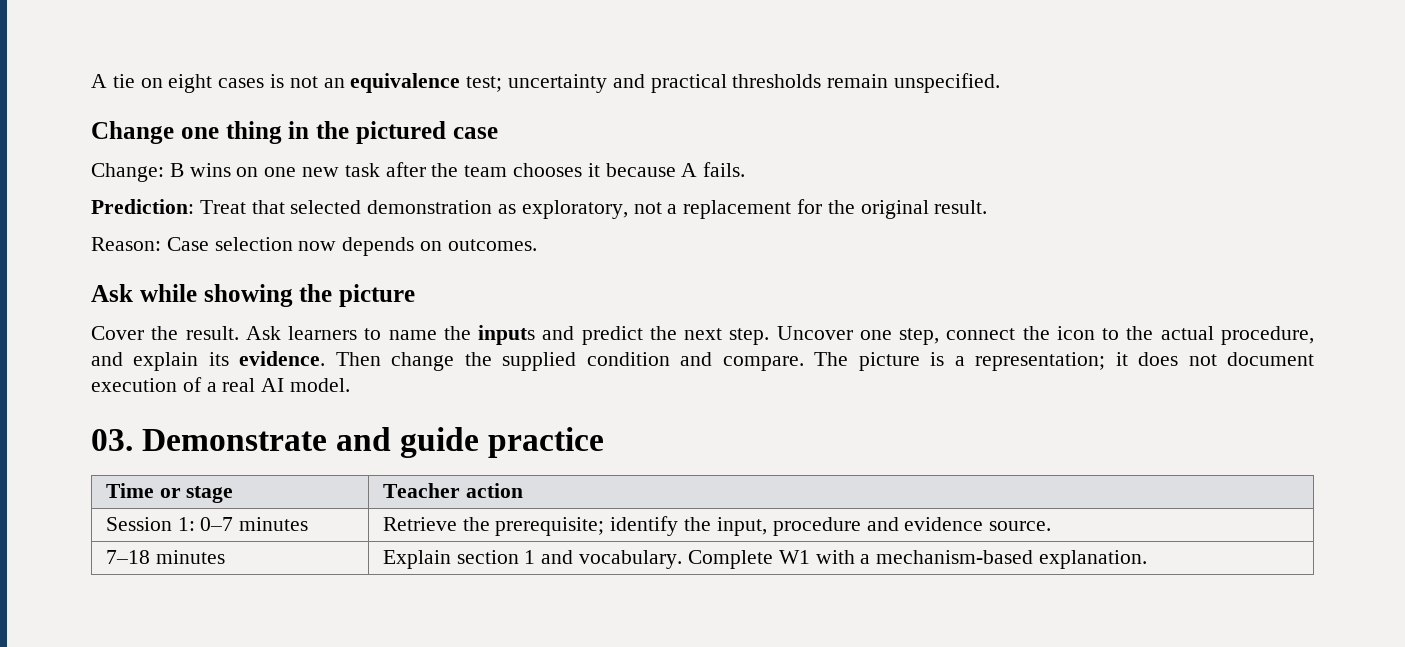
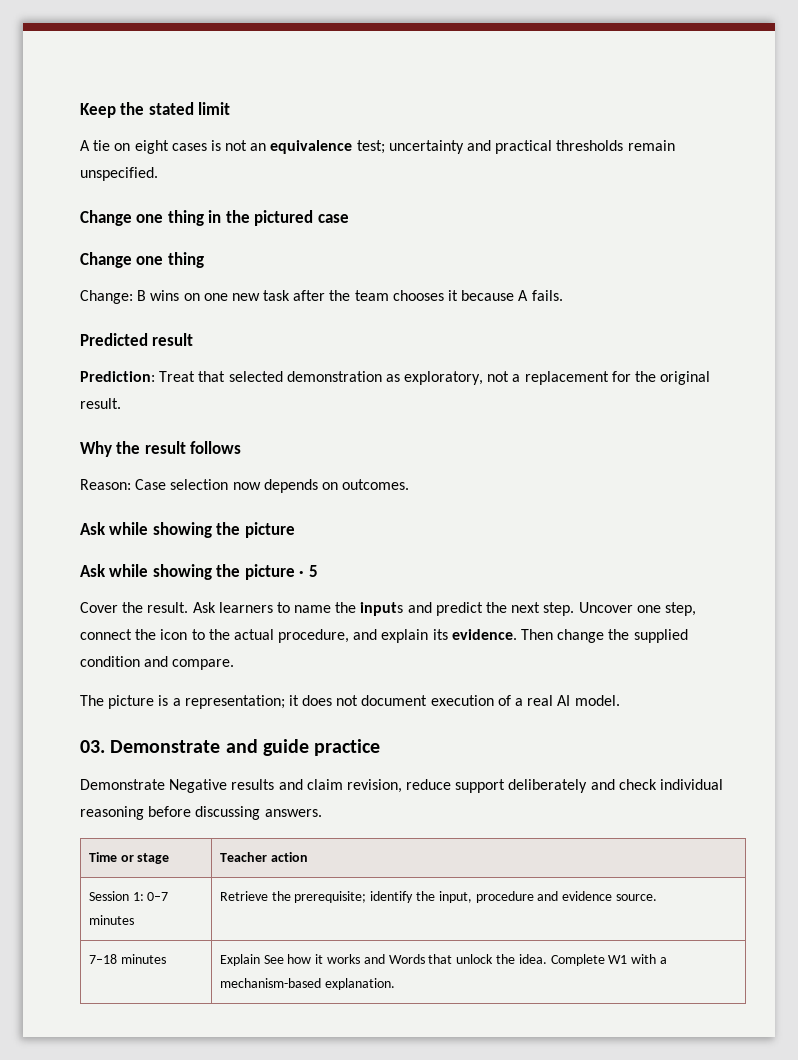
+ Keep the stated limit
  Change one thing in the pictured case
+ Change one thing
+ Predicted result
+ Why the result follows
+ Ask while showing the picture · 5
- Then change the supplied condition and compare. The picture is a representation; it does not document execution of a real AI model.
+ Then change the supplied condition and compare.
+ The picture is a representation; it does not document execution of a real AI model.
+ Demonstrate Negative results and claim revision, reduce support deliberately and check individual reasoning before discussing answers.
- 7–18 minutes | Explain section 1 and vocabulary. Complete W1 with a mechanism-based explanation.
+ 7–18 minutes | Explain See how it works and Words that unlock the idea. Complete W1 with a mechanism-based explanation.

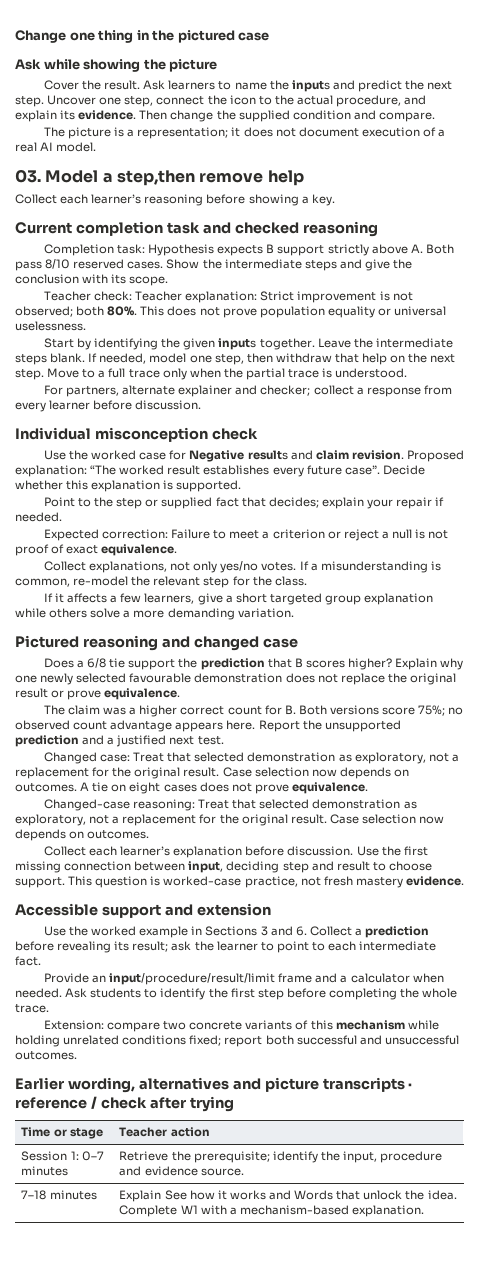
- Keep the stated limit
- A tie on eight cases is not an equivalence test; uncertainty and practical thresholds remain unspecified.
  Change one thing in the pictured case
- Change one thing
- Change: B wins on one new task after the team chooses it because A fails.
- Predicted result
- Prediction: Treat that selected demonstration as exploratory, not a replacement for the original result.
- Why the result follows
- Reason: Case selection now depends on outcomes.
  Ask while showing the picture
- Ask while showing the picture · 5
- 03. Demonstrate and guide practice
- Demonstrate Negative results and claim revision, reduce support deliberately and check individual reasoning before discussing answers.
+ 03. Model a step,then remove help
+ Collect each learner’s reasoning before showing a key.
+ Current completion task and checked reasoning
+ Completion task: Hypothesis expects B support strictly above A. Both pass 8/10 reserved cases. Show the intermediate steps and give the conclusion with its scope.
+ Teacher check: Teacher explanation: Strict improvement is not observed; both 80%. This does not prove population equality or universal uselessness.
+ Start by identifying the given inputs together. Leave the intermediate steps blank. If needed, model one step, then withdraw that help on the next step. Move to a full trace only when the partial trace is understood.
+ For partners, alternate explainer and checker; collect a response from every learner before discussion.
+ Individual misconception check
+ Use the worked case for Negative results and claim revision. Proposed explanation: “The worked result establishes every future case”. Decide whether this explanation is supported.
+ Point to the step or supplied fact that decides; explain your repair if needed.
+ Expected correction: Failure to meet a criterion or reject a null is not proof of exact equivalence.
+ Collect explanations, not only yes/no votes. If a misunderstanding is common, re-model the relevant step for the class.
+ If it affects a few learners, give a short targeted group explanation while others solve a more demanding variation.
+ Pictured reasoning and changed case
+ Does a 6/8 tie support the prediction that B scores higher? Explain why one newly selected favourable demonstration does not replace the original result or prove equivalence.
+ The claim was a higher correct count for B. Both versions score 75%; no observed count advantage appears here. Report the unsupported prediction and a justified next test.
+ Changed case: Treat that selected demonstration as exploratory, not a replacement for the original result. Case selection now depends on outcomes. A tie on eight cases does not prove equivalence.
+ Changed-case reasoning: Treat that selected demonstration as exploratory, not a replacement for the original result. Case selection now depends on outcomes.
+ Collect each learner’s explanation before discussion. Use the first missing connection between input, deciding step and result to choose support. This question is worked-case practice, not fresh mastery evidence.
+ Accessible support and extension
+ Use the worked example in Sections 3 and 6. Collect a prediction before revealing its result; ask the learner to point to each intermediate fact.
+ Provide an input/procedure/result/limit frame and a calculator when needed. Ask students to identify the first step before completing the whole trace.
+ Extension: compare two concrete variants of this mechanism while holding unrelated conditions fixed; report both successful and unsuccessful outcomes.
+ Earlier wording, alternatives and picture transcripts · reference / check after trying

